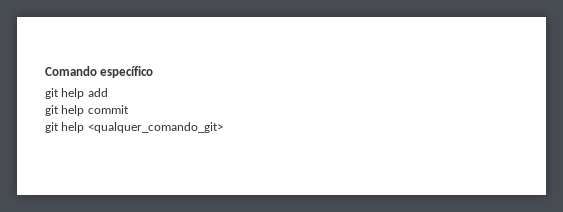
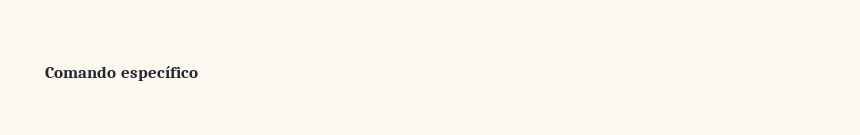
- git help add
- git help commit
- git help <qualquer_comando_git>

